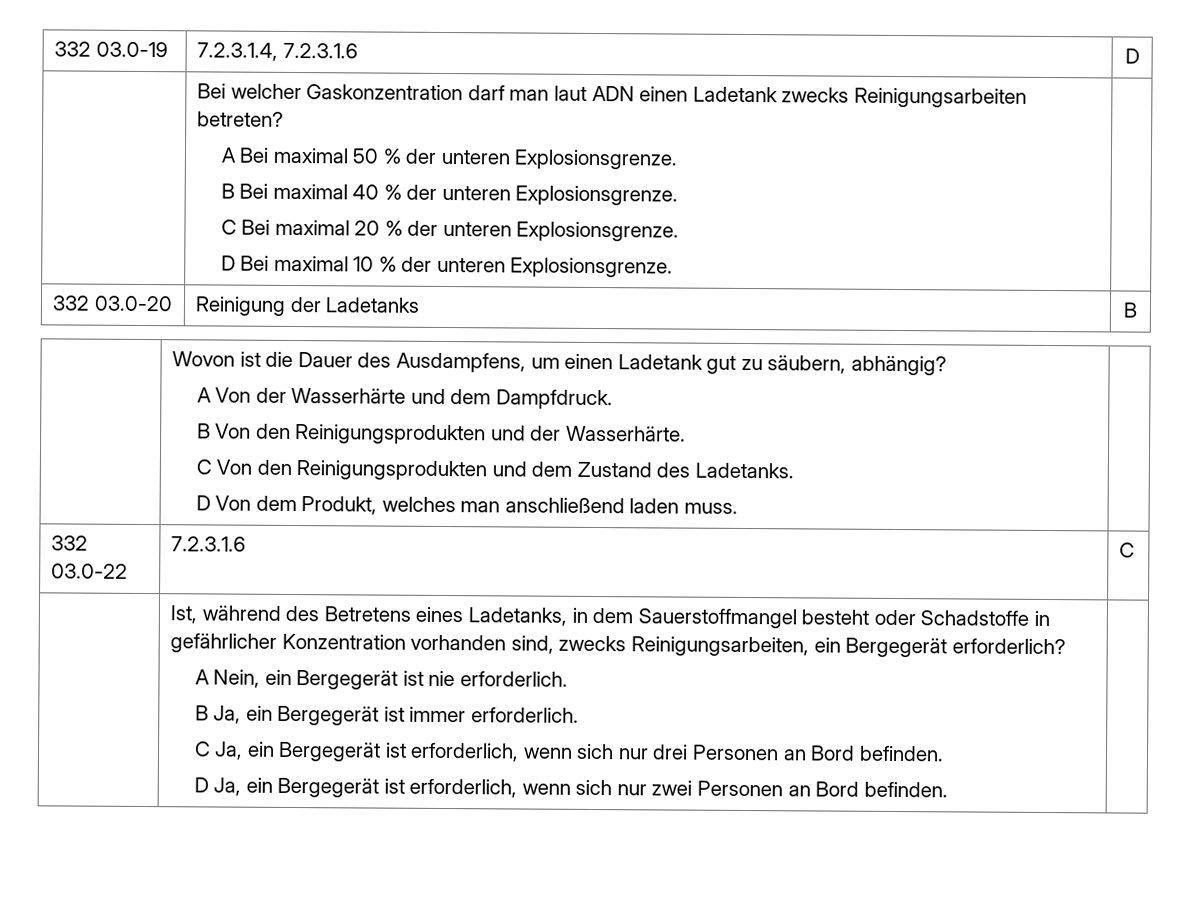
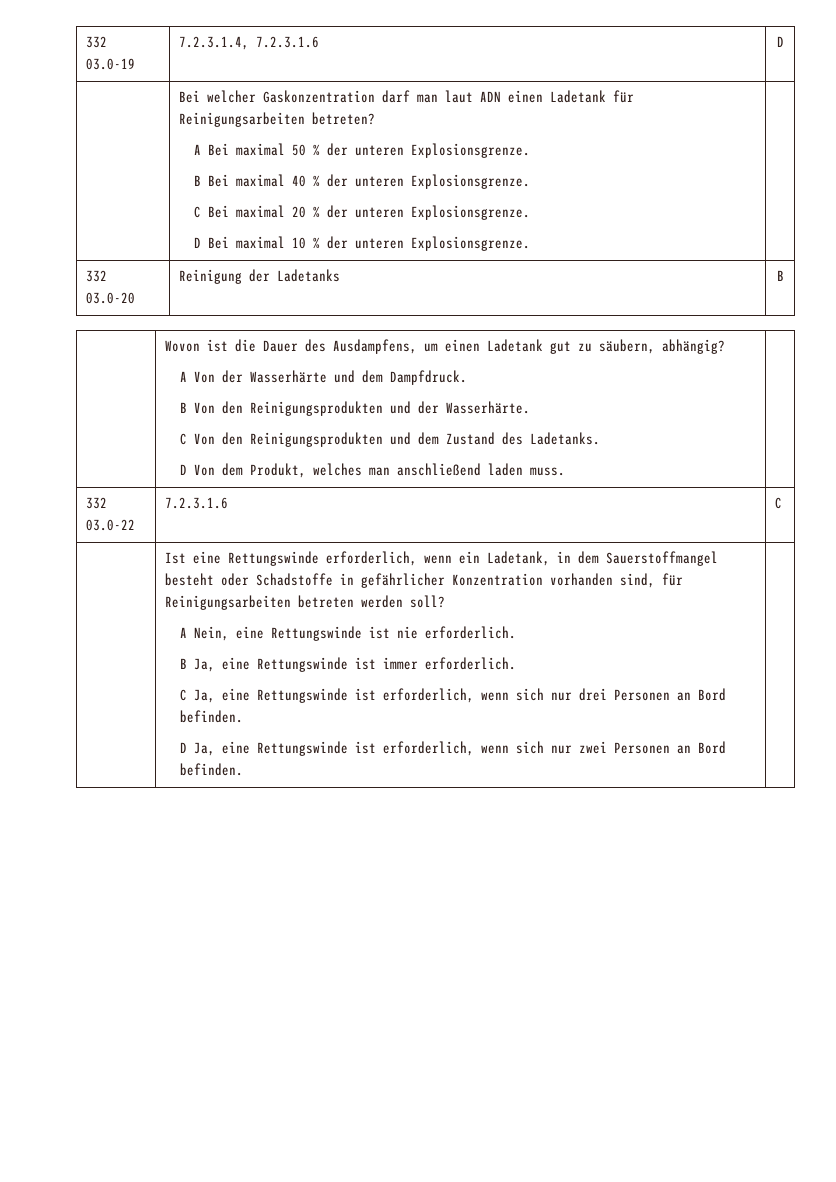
- Bei welcher Gaskonzentration darf man laut ADN einen Ladetank zwecks Reinigungsarbeiten betreten?
+ Bei welcher Gaskonzentration darf man laut ADN einen Ladetank für Reinigungsarbeiten betreten?
- Ist, während des Betretens eines Ladetanks, in dem Sauerstoffmangel besteht oder Schadstoffe in gefährlicher Konzentration vorhanden sind, zwecks Reinigungsarbeiten, ein Bergegerät erforderlich?
+ Ist eine Rettungswinde erforderlich, wenn ein Ladetank, in dem Sauerstoffmangel besteht oder Schadstoffe in gefährlicher Konzentration vorhanden sind, für Reinigungsarbeiten betreten werden soll?
- A Nein, ein Bergegerät ist nie erforderlich.
+ A Nein, eine Rettungswinde ist nie erforderlich.
- B Ja, ein Bergegerät ist immer erforderlich.
+ B Ja, eine Rettungswinde ist immer erforderlich.
- C Ja, ein Bergegerät ist erforderlich, wenn sich nur drei Personen an Bord befinden.
+ C Ja, eine Rettungswinde ist erforderlich, wenn sich nur drei Personen an Bord befinden.
- D Ja, ein Bergegerät ist erforderlich, wenn sich nur zwei Personen an Bord befinden.
+ D Ja, eine Rettungswinde ist erforderlich, wenn sich nur zwei Personen an Bord befinden.

